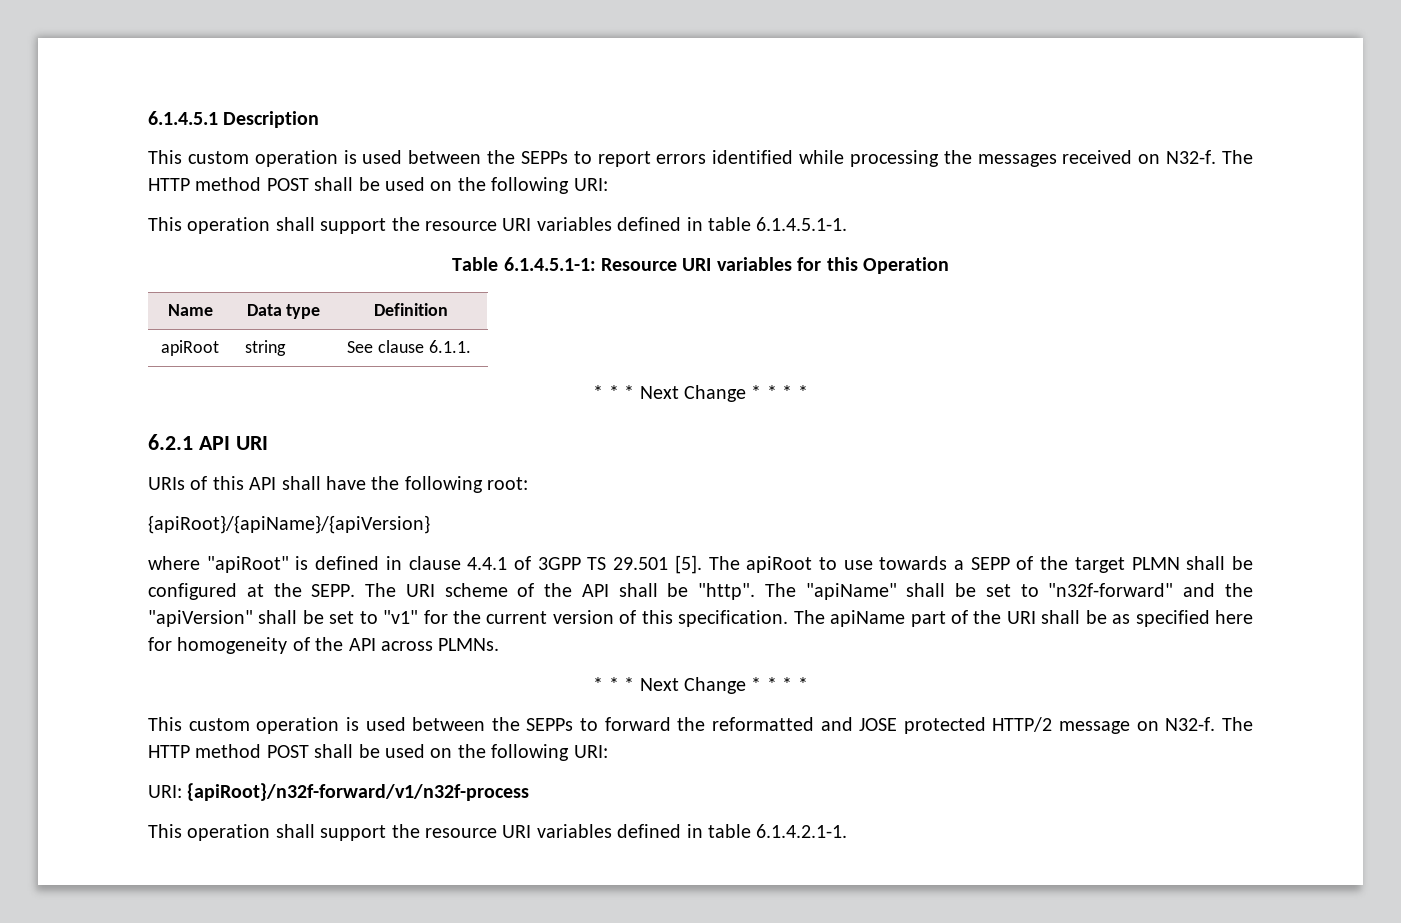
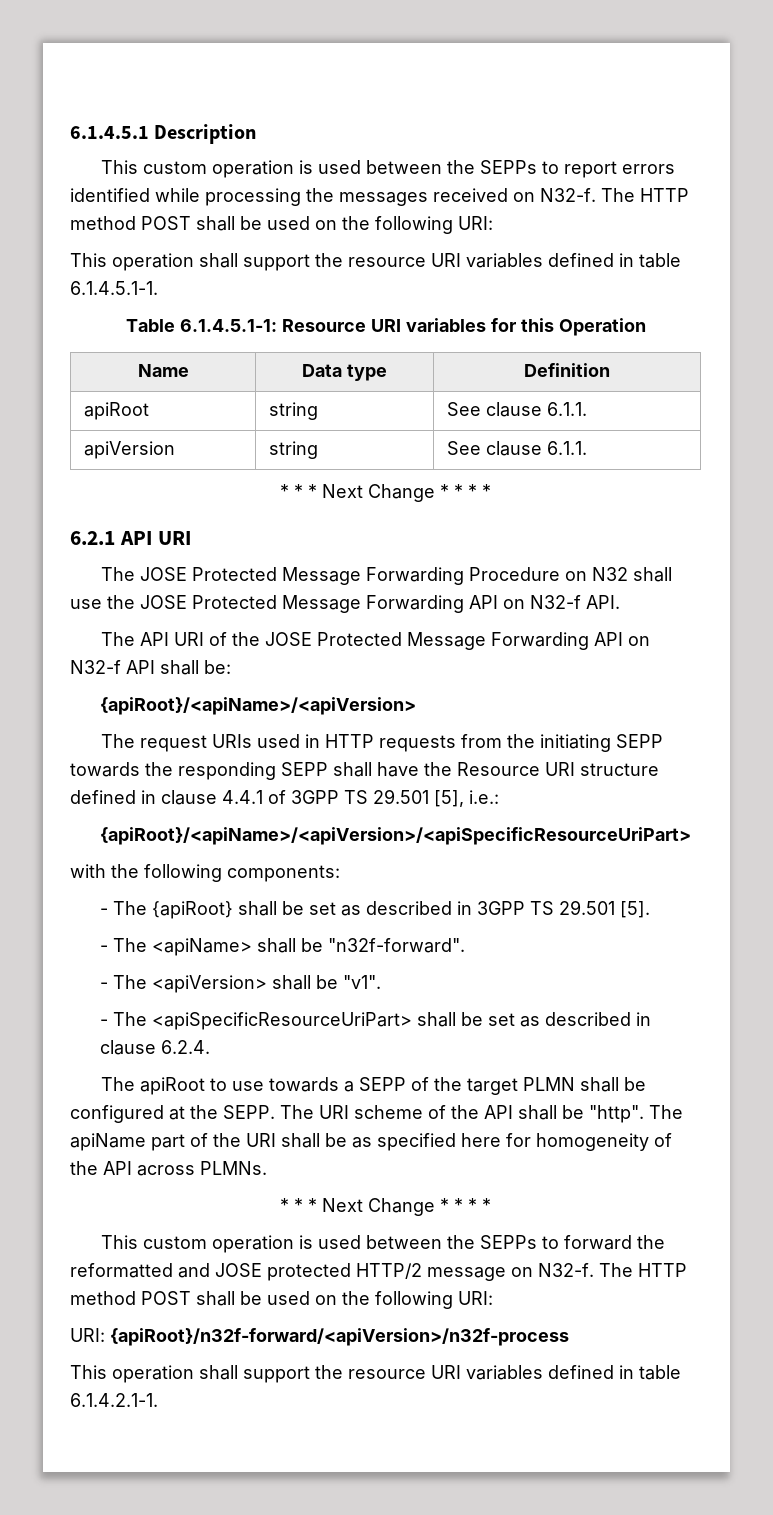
+ apiVersion | string | See clause 6.1.1.
- URIs of this API shall have the following root:
- {apiRoot}/{apiName}/{apiVersion}
- where "apiRoot" is defined in clause 4.4.1 of 3GPP TS 29.501 [5]. The apiRoot to use towards a SEPP of the target PLMN shall be configured at the SEPP.
+ The JOSE Protected Message Forwarding Procedure on N32 shall use the JOSE Protected Message Forwarding API on N32-f API.
+ The API URI of the JOSE Protected Message Forwarding API on N32-f API shall be:
+ {apiRoot}/<apiName>/<apiVersion>
+ The request URIs used in HTTP requests from the initiating SEPP towards the responding SEPP shall have the Resource URI structure defined in clause 4.4.1 of 3GPP TS 29.501 [5], i.e.:
+ {apiRoot}/<apiName>/<apiVersion>/<apiSpecificResourceUriPart>
+ with the following components:
+ - The {apiRoot} shall be set as described in 3GPP TS 29.501 [5].
+ - The <apiName> shall be "n32f-forward".
+ - The <apiVersion> shall be "v1".
+ - The <apiSpecificResourceUriPart> shall be set as described in clause 6.2.4.
+ The apiRoot to use towards a SEPP of the target PLMN shall be configured at the SEPP.
- The "apiName" shall be set to "n32f-forward" and the "apiVersion" shall be set to "v1" for the current version of this specification. The apiName part of the URI shall be as specified here for homogeneity of the API across PLMNs.
+ The apiName part of the URI shall be as specified here for homogeneity of the API across PLMNs.
- URI: {apiRoot}/n32f-forward/v1/n32f-process
+ URI: {apiRoot}/n32f-forward/<apiVersion>/n32f-process

